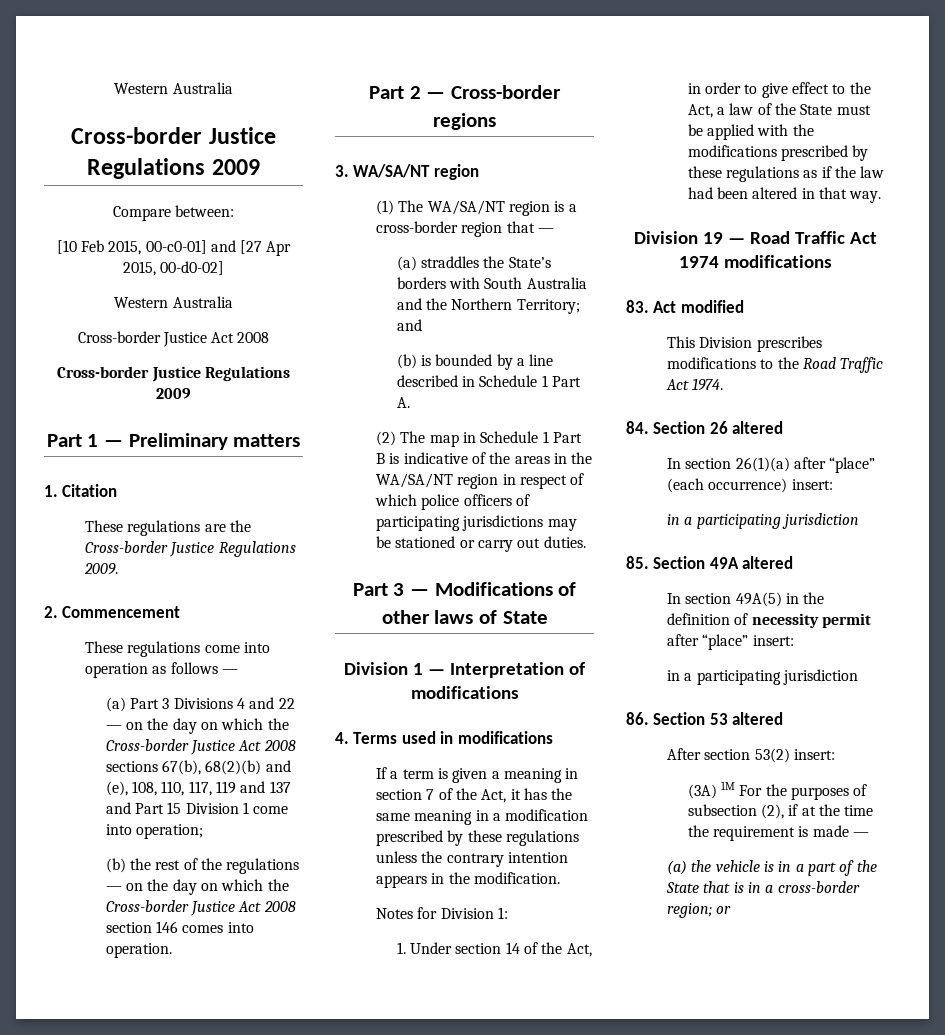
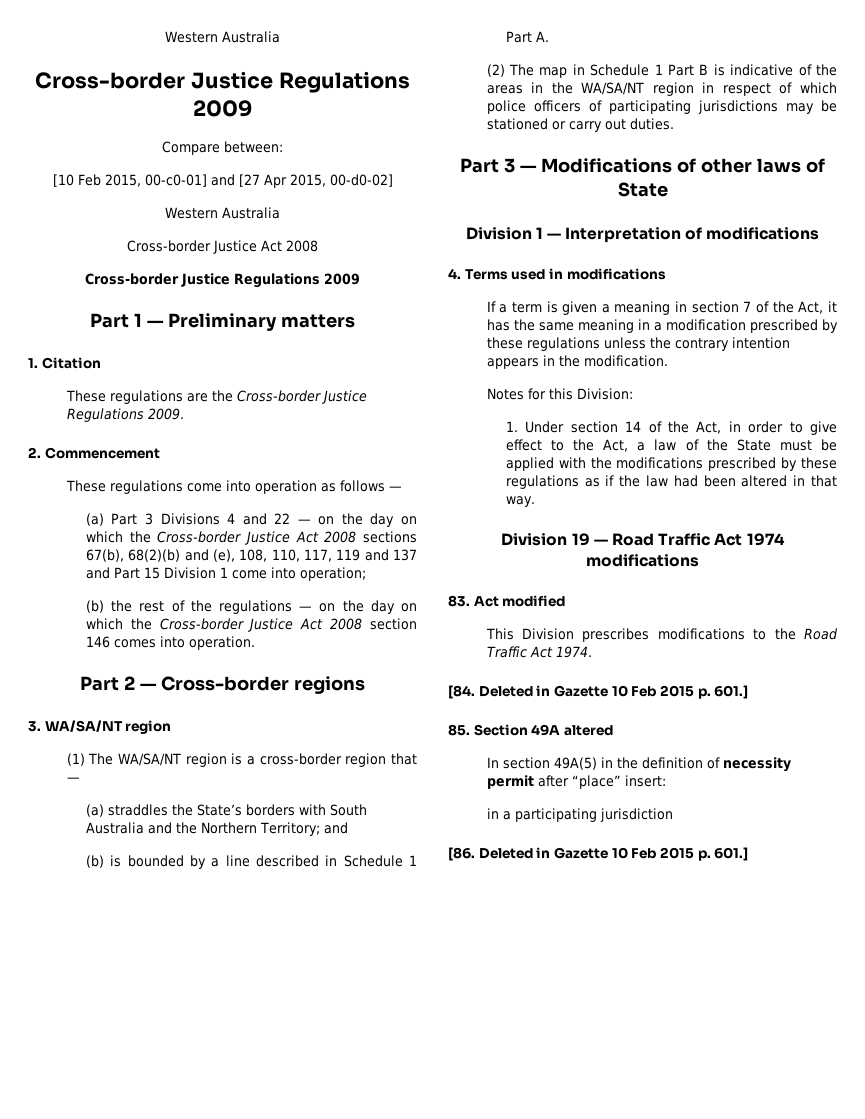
- Notes for Division 1:
+ Notes for this Division:
- 84. Section 26 altered
- In section 26(1)(a) after “place” (each occurrence) insert:
- in a participating jurisdiction
+ [84. Deleted in Gazette 10 Feb 2015 p. 601.]
- 86. Section 53 altered
- After section 53(2) insert:
- (3A) 1M For the purposes of subsection (2), if at the time the requirement is made —
- (a) the vehicle is in a part of the State that is in a cross-border region; or
+ [86. Deleted in Gazette 10 Feb 2015 p. 601.]

